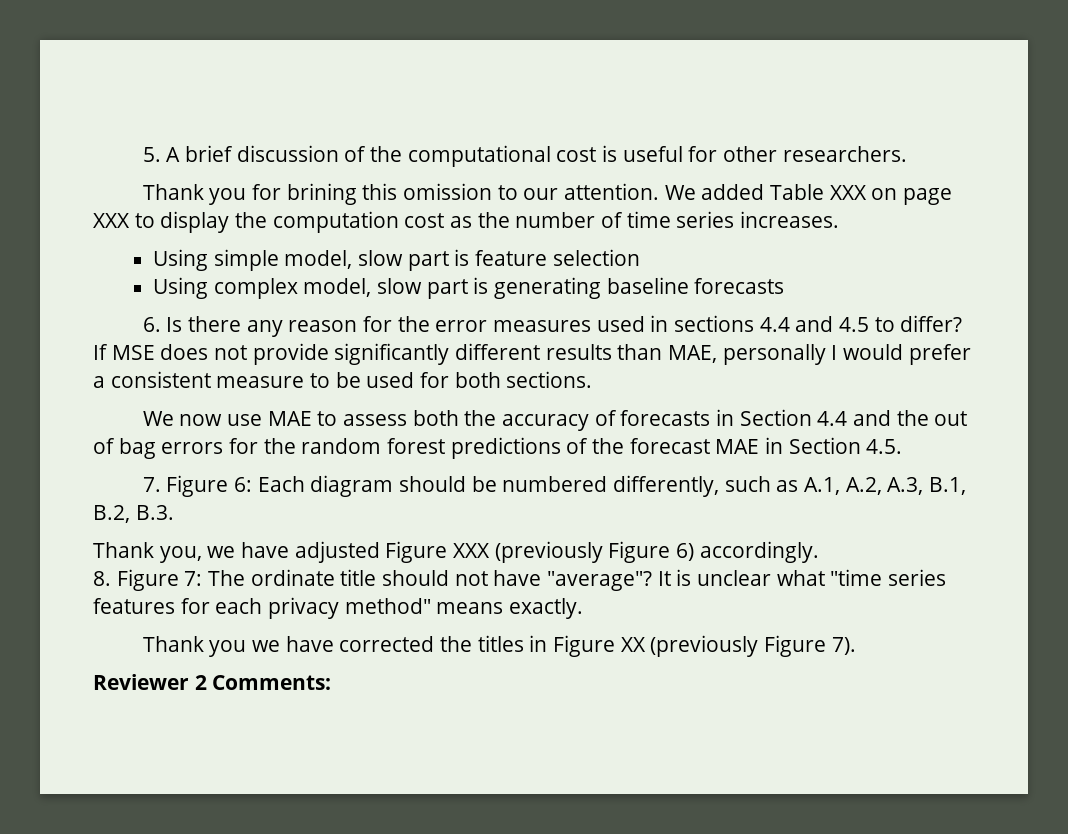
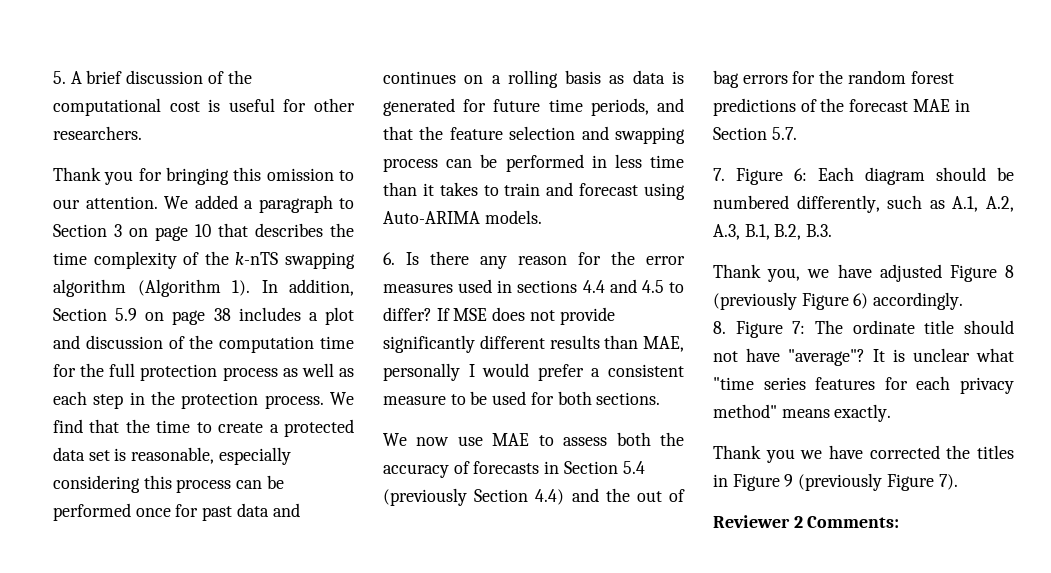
- Thank you for brining this omission to our attention.
+ Thank you for bringing this omission to our attention.
- We added Table XXX on page XXX to display the computation cost as the number of time series increases.
- Using simple model, slow part is feature selection
- Using complex model, slow part is generating baseline forecasts
+ We added a paragraph to Section 3 on page 10 that describes the time complexity of the k-nTS swapping algorithm (Algorithm 1). In addition, Section 5.9 on page 38 includes a plot and discussion of the computation time for the full protection process as well as each step in the protection process. We find that the time to create a protected data set is reasonable, especially considering this process can be performed once for past data and continues on a rolling basis as data is generated for future time periods, and that the feature selection and swapping process can be performed in less time than it takes to train and forecast using Auto-ARIMA models.
- We now use MAE to assess both the accuracy of forecasts in Section 4.4 and the out of bag errors for the random forest predictions of the forecast MAE in Section 4.5.
+ We now use MAE to assess both the accuracy of forecasts in Section 5.4 (previously Section 4.4) and the out of bag errors for the random forest predictions of the forecast MAE in Section 5.7.
- Thank you, we have adjusted Figure XXX (previously Figure 6) accordingly.
+ Thank you, we have adjusted Figure 8 (previously Figure 6) accordingly.
- Thank you we have corrected the titles in Figure XX (previously Figure 7).
+ Thank you we have corrected the titles in Figure 9 (previously Figure 7).

